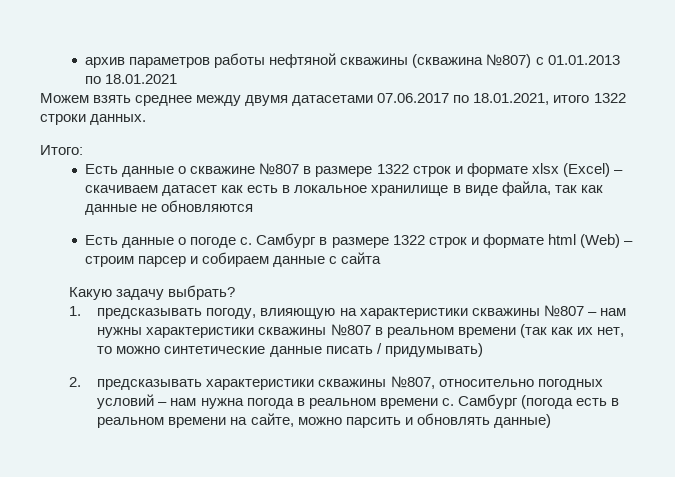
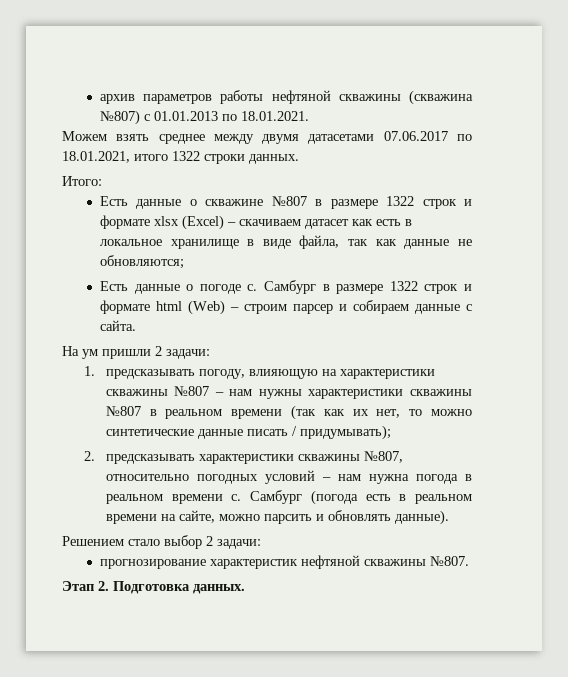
- архив параметров работы нефтяной скважины (скважина №807) с 01.01.2013 по 18.01.2021
+ архив параметров работы нефтяной скважины (скважина №807) с 01.01.2013 по 18.01.2021.
- Есть данные о скважине №807 в размере 1322 строк и формате xlsx (Excel) – скачиваем датасет как есть в локальное хранилище в виде файла, так как данные не обновляются
+ Есть данные о скважине №807 в размере 1322 строк и формате xlsx (Excel) – скачиваем датасет как есть в локальное хранилище в виде файла, так как данные не обновляются;
- Самбург в размере 1322 строк и формате html (Web) – строим парсер и собираем данные с сайта
- Какую задачу выбрать?
+ Самбург в размере 1322 строк и формате html (Web) – строим парсер и собираем данные с сайта.
+ На ум пришли 2 задачи:
- 1. предсказывать погоду, влияющую на характеристики скважины №807 – нам нужны характеристики скважины №807 в реальном времени (так как их нет, то можно синтетические данные писать / придумывать)
+ 1. предсказывать погоду, влияющую на характеристики скважины №807 – нам нужны характеристики скважины №807 в реальном времени (так как их нет, то можно синтетические данные писать / придумывать);
- Самбург (погода есть в реальном времени на сайте, можно парсить и обновлять данные)
+ Самбург (погода есть в реальном времени на сайте, можно парсить и обновлять данные).
+ Решением стало выбор 2 задачи:
+ прогнозирование характеристик нефтяной скважины №807.
+ Этап 2. Подготовка данных.

